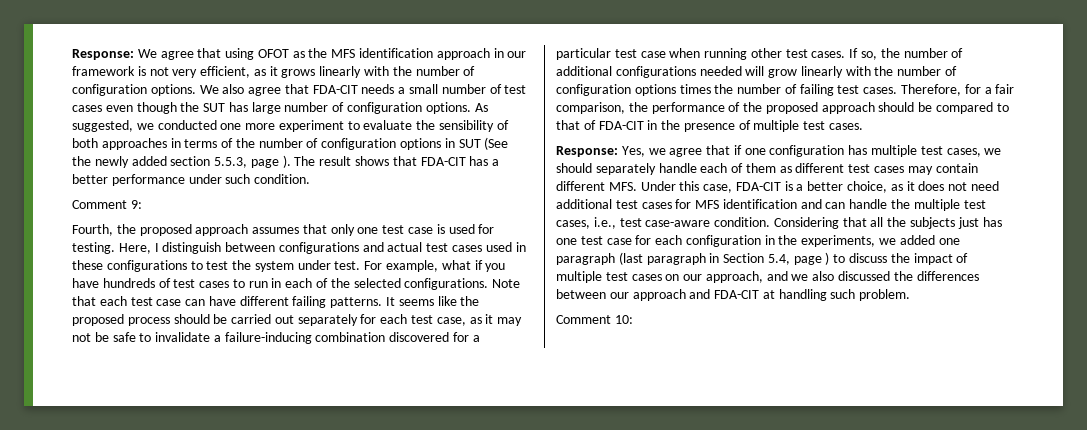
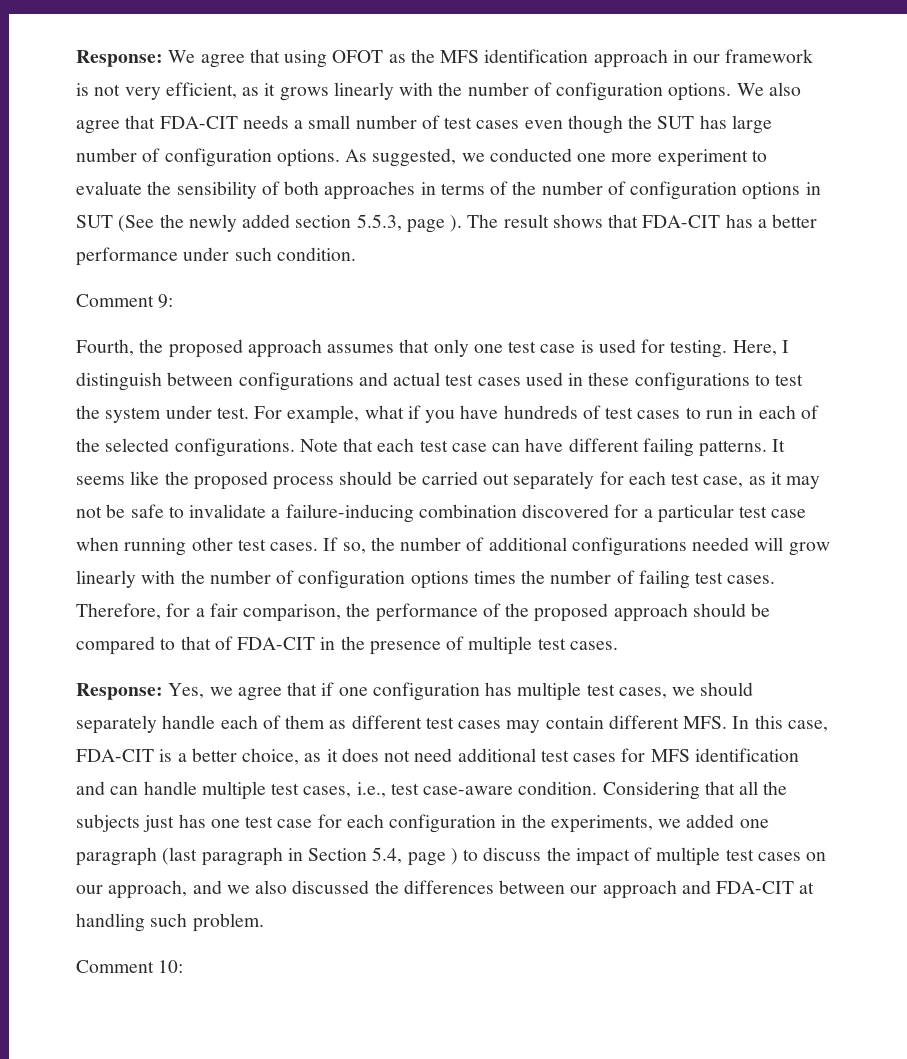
- Response: Yes, we agree that if one configuration has multiple test cases, we should separately handle each of them as different test cases may contain different MFS. Under this case, FDA-CIT is a better choice, as it does not need additional test cases for MFS identification and can handle the multiple test cases, i.e., test case-aware condition.
+ Response: Yes, we agree that if one configuration has multiple test cases, we should separately handle each of them as different test cases may contain different MFS. In this case, FDA-CIT is a better choice, as it does not need additional test cases for MFS identification and can handle multiple test cases, i.e., test case-aware condition.

